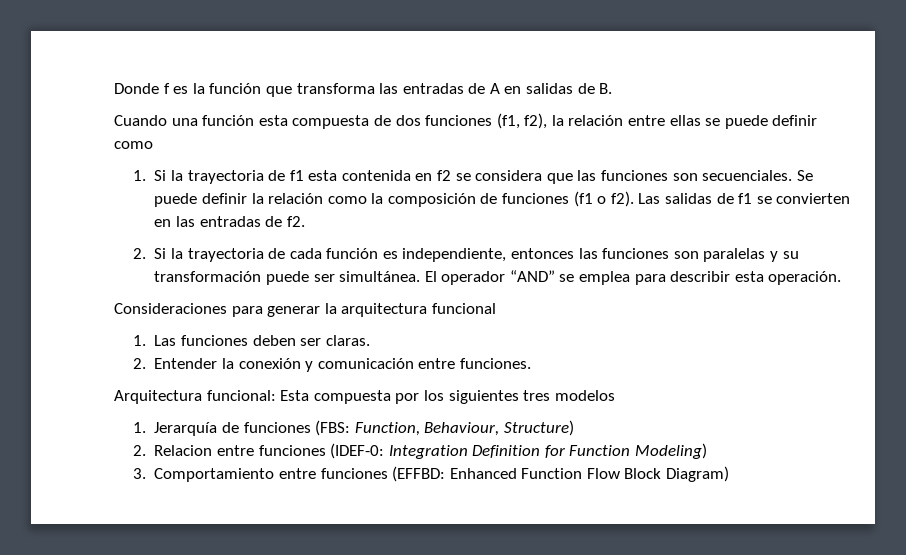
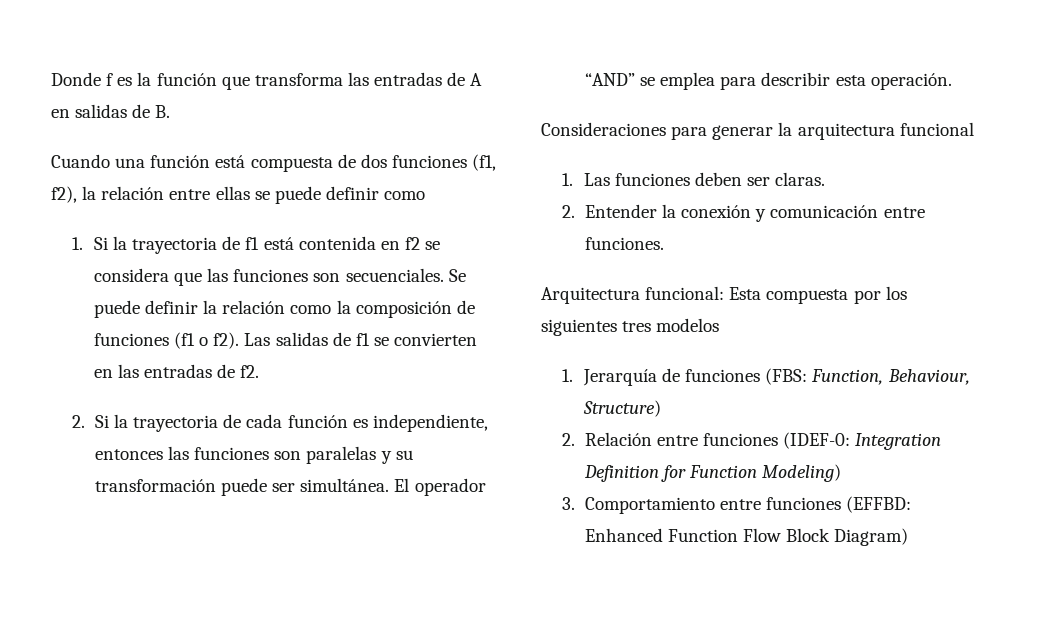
- Cuando una función esta compuesta de dos funciones (f1, f2), la relación entre ellas se puede definir como
+ Cuando una función está compuesta de dos funciones (f1, f2), la relación entre ellas se puede definir como
- 1. Si la trayectoria de f1 esta contenida en f2 se considera que las funciones son secuenciales.
+ 1. Si la trayectoria de f1 está contenida en f2 se considera que las funciones son secuenciales.
- 2. Relacion entre funciones (IDEF-0: Integration Definition for Function Modeling)
+ 2. Relación entre funciones (IDEF-0: Integration Definition for Function Modeling)

